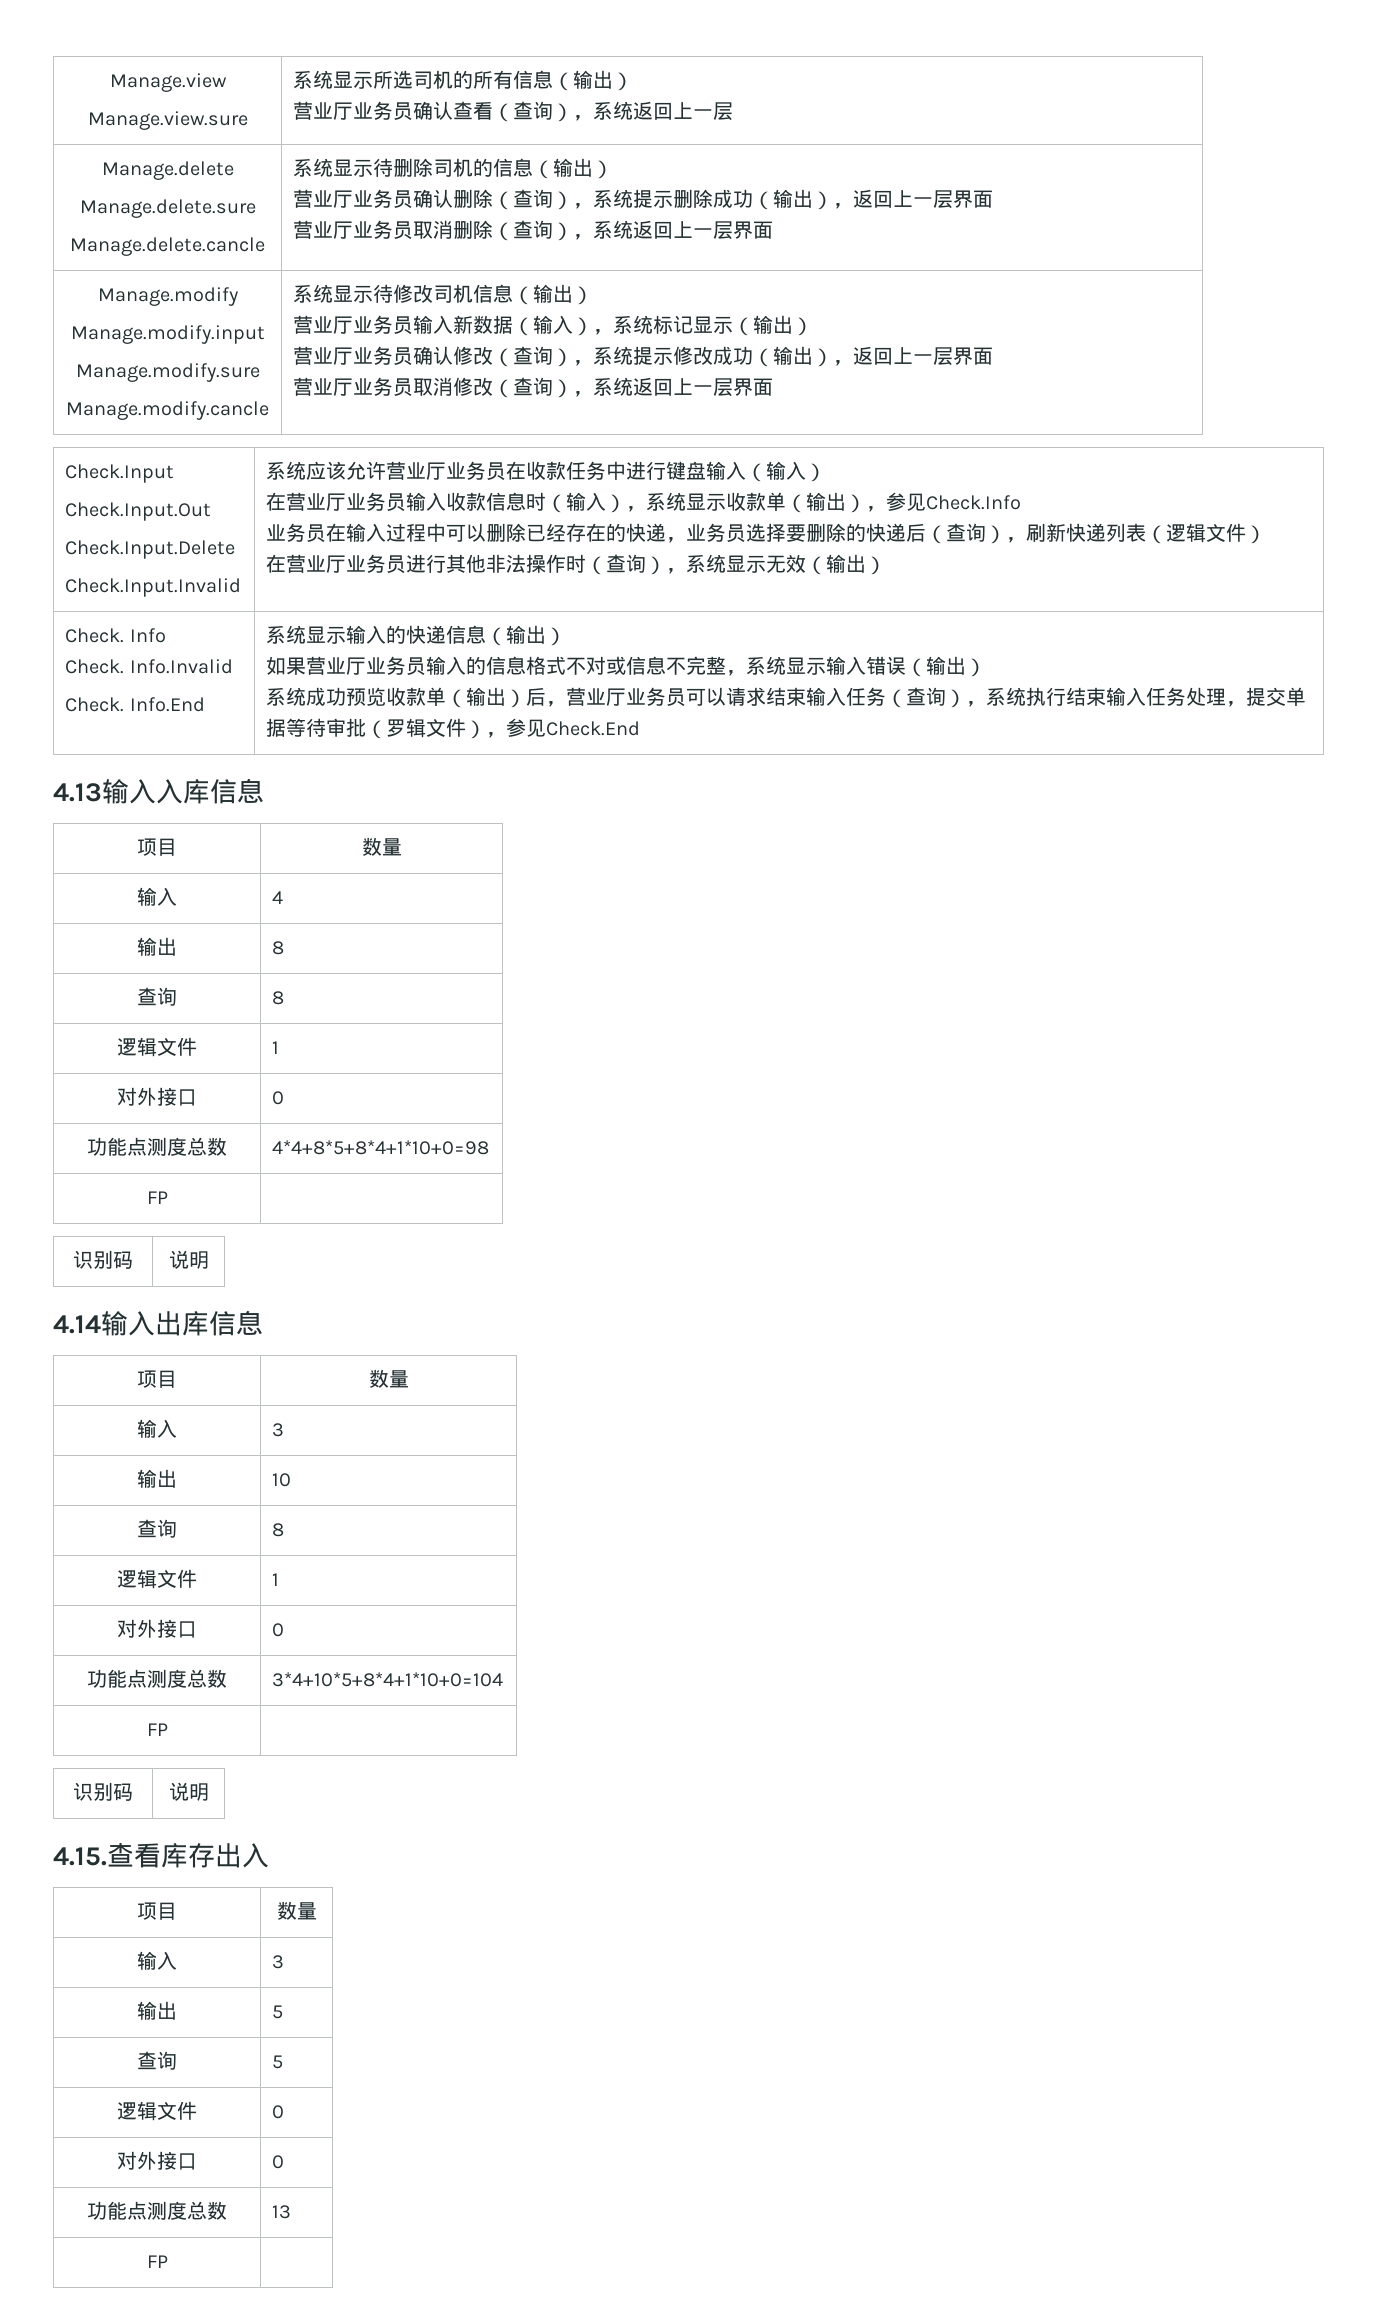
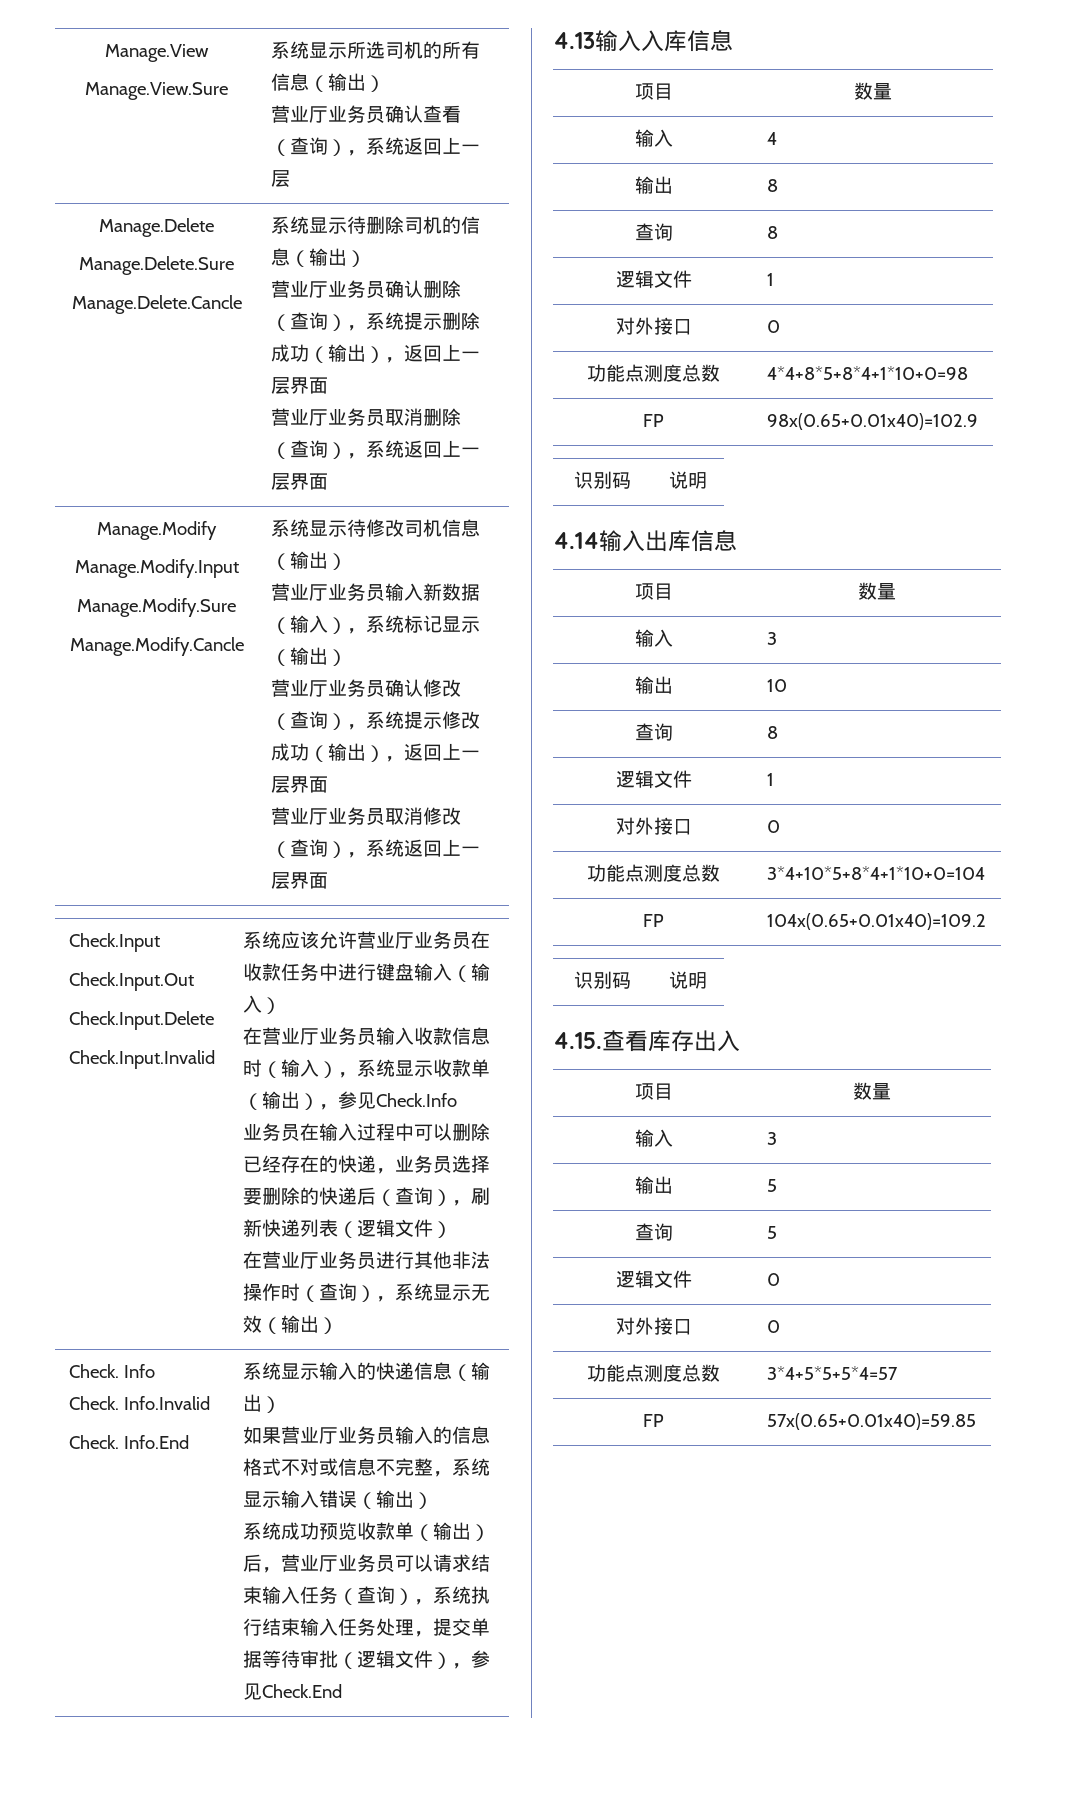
- Manage.view
- Manage.view.sure | 系统显示所选司机的所有信息（输出）
+ Manage.View
+ Manage.View.Sure | 系统显示所选司机的所有信息（输出）
- Manage.delete
- Manage.delete.sure
- Manage.delete.cancle
+ Manage.Delete
+ Manage.Delete.Sure
+ Manage.Delete.Cancle
- Manage.modify
- Manage.modify.input
- Manage.modify.sure
- Manage.modify.cancle
+ Manage.Modify
+ Manage.Modify.Input
+ Manage.Modify.Sure
+ Manage.Modify.Cancle
- 系统成功预览收款单（输出）后，营业厅业务员可以请求结束输入任务（查询），系统执行结束输入任务处理，提交单据等待审批（罗辑文件），参见Check.End
+ 系统成功预览收款单（输出）后，营业厅业务员可以请求结束输入任务（查询），系统执行结束输入任务处理，提交单据等待审批（逻辑文件），参见Check.End
  功能点测度总数 | 4*4+8*5+8*4+1*10+0=98
- FP |
+ FP | 98x(0.65+0.01x40)=102.9
  功能点测度总数 | 3*4+10*5+8*4+1*10+0=104
- FP |
+ FP | 104x(0.65+0.01x40)=109.2
- 功能点测度总数 | 13
- FP |
+ 功能点测度总数 | 3*4+5*5+5*4=57
+ FP | 57x(0.65+0.01x40)=59.85

